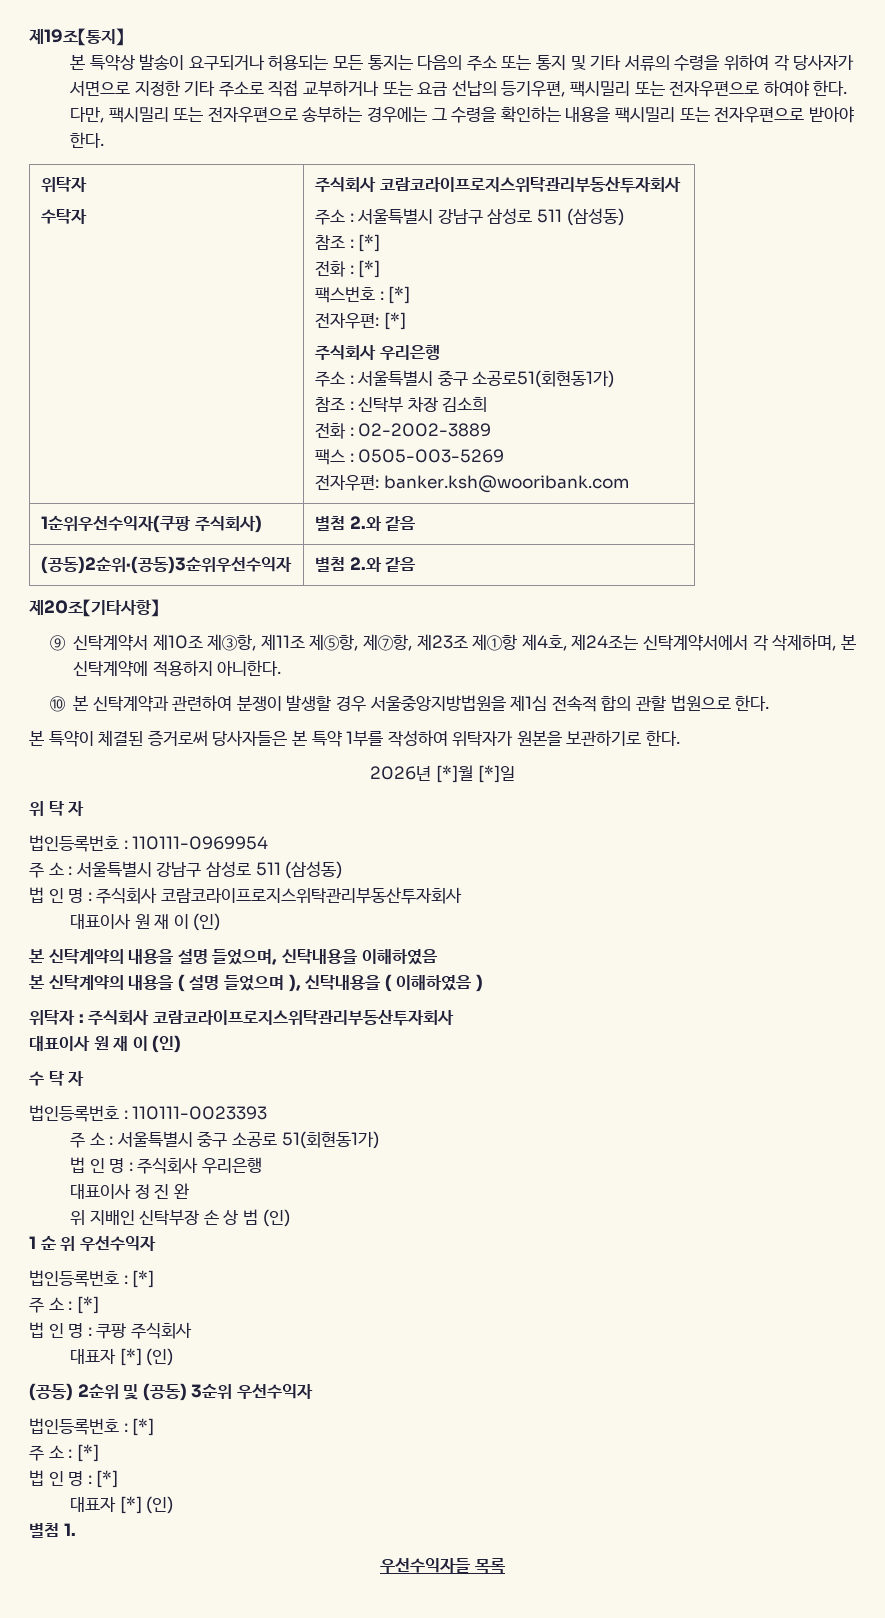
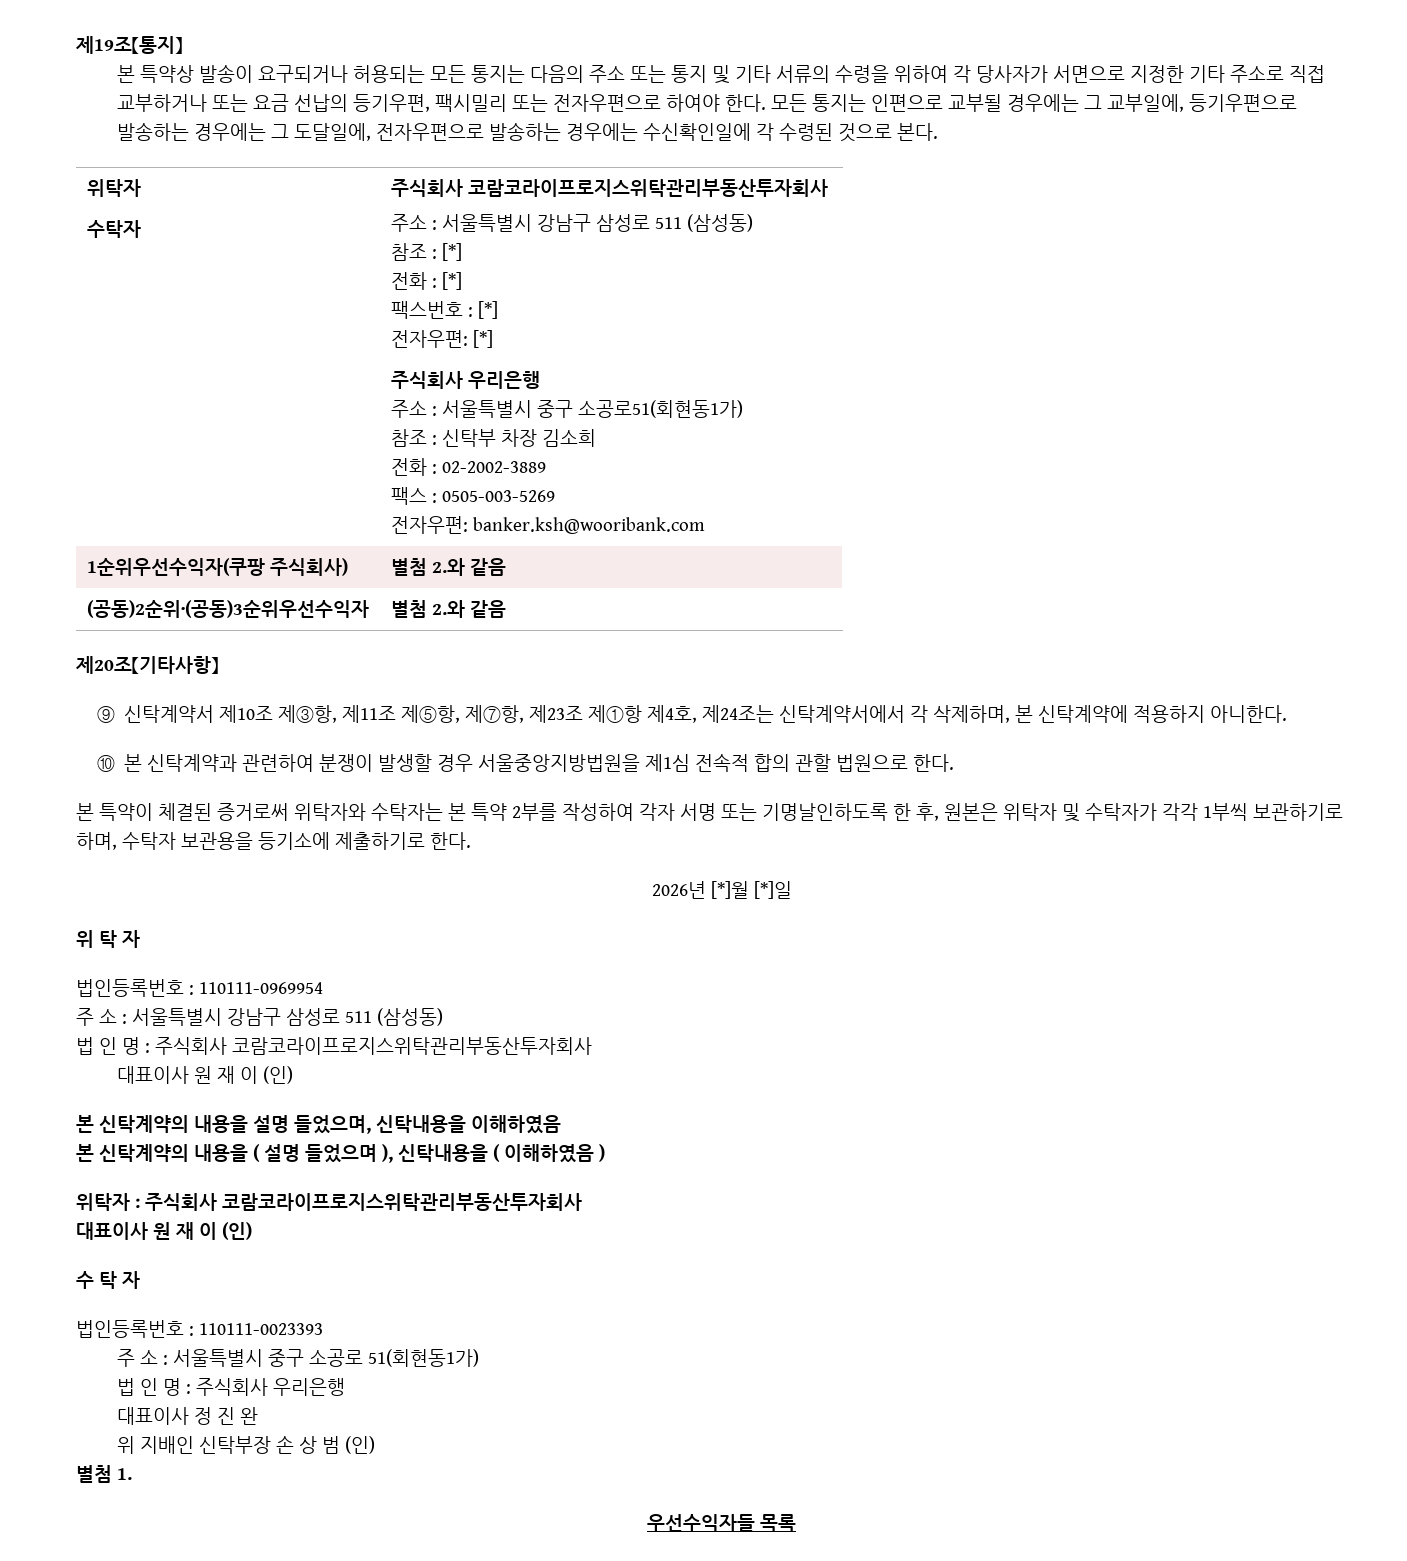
- 다만, 팩시밀리 또는 전자우편으로 송부하는 경우에는 그 수령을 확인하는 내용을 팩시밀리 또는 전자우편으로 받아야 한다.
+ 모든 통지는 인편으로 교부될 경우에는 그 교부일에, 등기우편으로 발송하는 경우에는 그 도달일에, 전자우편으로 발송하는 경우에는 수신확인일에 각 수령된 것으로 본다.
- 본 특약이 체결된 증거로써 당사자들은 본 특약 1부를 작성하여 위탁자가 원본을 보관하기로 한다.
+ 본 특약이 체결된 증거로써 위탁자와 수탁자는 본 특약 2부를 작성하여 각자 서명 또는 기명날인하도록 한 후, 원본은 위탁자 및 수탁자가 각각 1부씩 보관하기로 하며, 수탁자 보관용을 등기소에 제출하기로 한다.
- 1 순 위 우선수익자
- 법인등록번호 : [*]
- 주 소 : [*]
- 법 인 명 : 쿠팡 주식회사
- 대표자 [*] (인)
- (공동) 2순위 및 (공동) 3순위 우선수익자
- 법인등록번호 : [*]
- 주 소 : [*]
- 법 인 명 : [*]
- 대표자 [*] (인)

